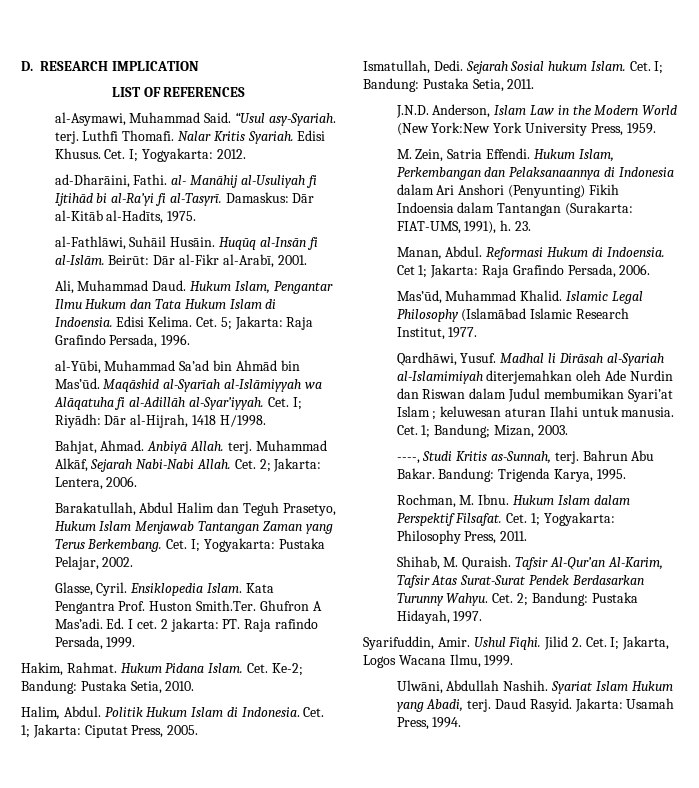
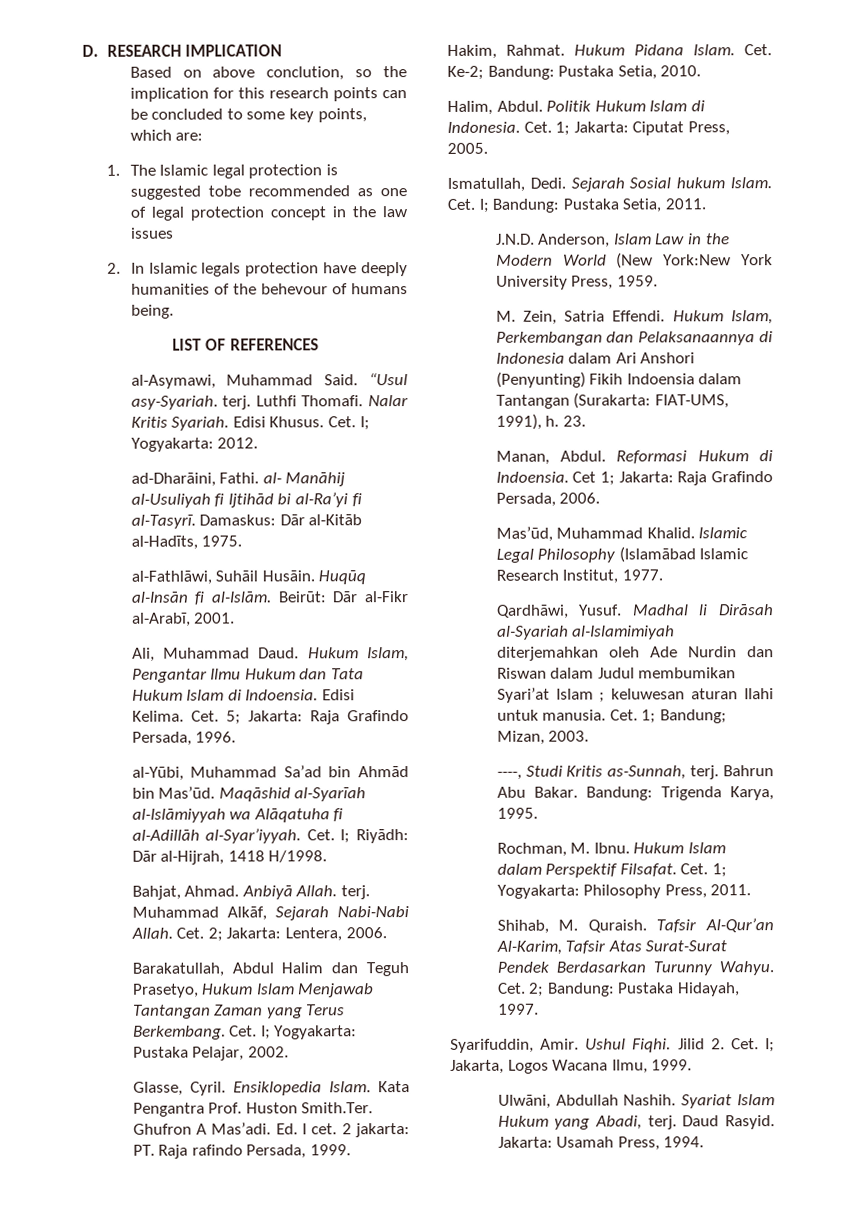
+ Based on above conclution, so the implication for this research points can be concluded to some key points, which are:
+ 1. The Islamic legal protection is suggested tobe recommended as one of legal protection concept in the law issues
+ 2. In Islamic legals protection have deeply humanities of the behevour of humans being.

